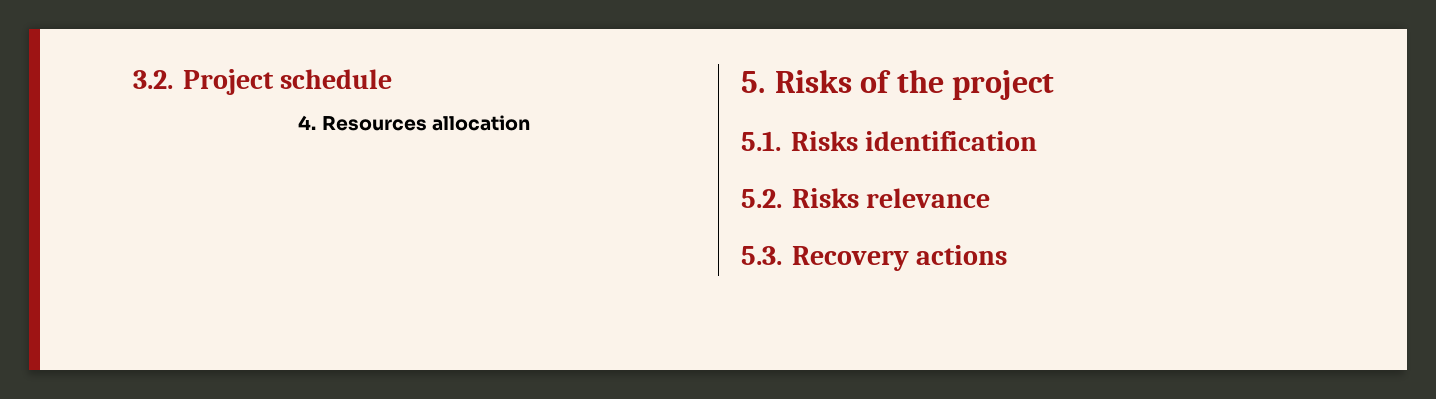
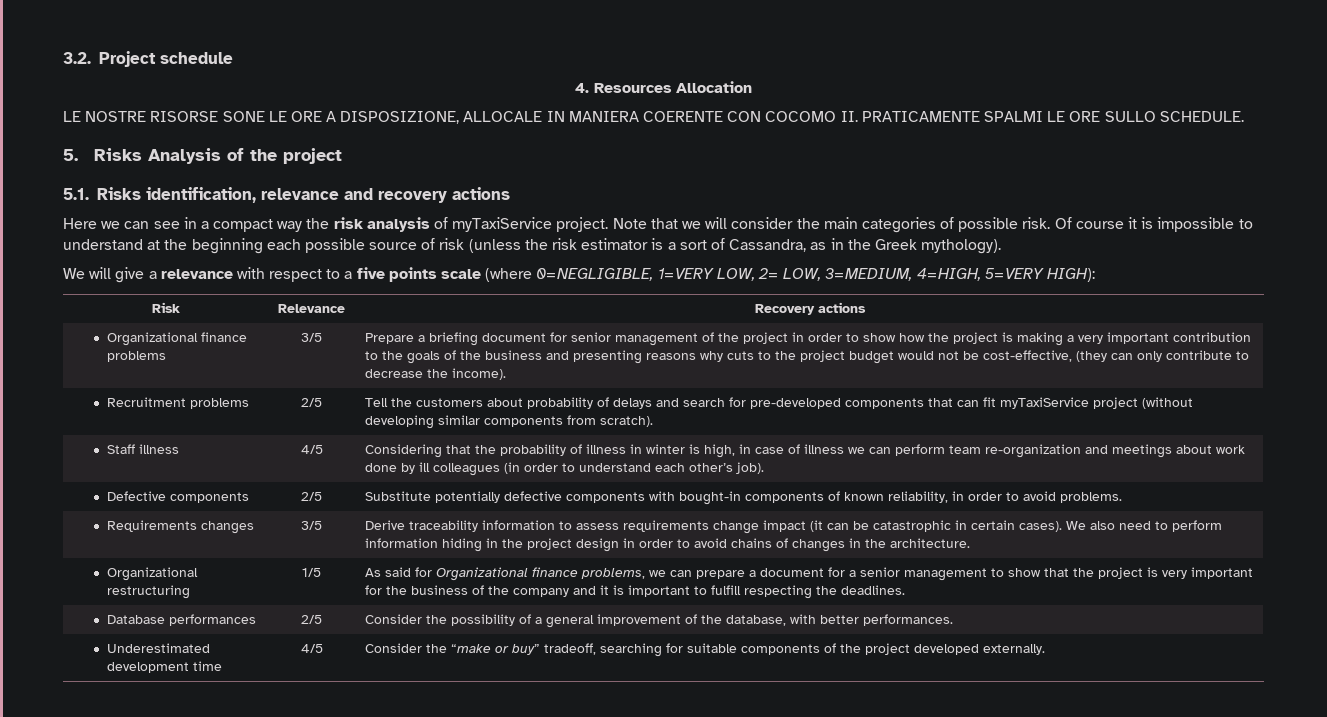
- 4. Resources allocation
+ 4. Resources Allocation
+ LE NOSTRE RISORSE SONE LE ORE A DISPOSIZIONE, ALLOCALE IN MANIERA COERENTE CON COCOMO II. PRATICAMENTE SPALMI LE ORE SULLO SCHEDULE.
- 5. Risks of the project
+ 5. Risks Analysis of the project
- 5.1. Risks identification
- 5.2. Risks relevance
- 5.3. Recovery actions
+ 5.1. Risks identification, relevance and recovery actions
+ Here we can see in a compact way the risk analysis of myTaxiService project. Note that we will consider the main categories of possible risk. Of course it is impossible to understand at the beginning each possible source of risk (unless the risk estimator is a sort of Cassandra, as in the Greek mythology).
+ We will give a relevance with respect to a five points scale (where 0=NEGLIGIBLE, 1=VERY LOW, 2= LOW, 3=MEDIUM, 4=HIGH, 5=VERY HIGH):
+ Risk | Relevance | Recovery actions
+ Organizational finance problems | 3/5 | Prepare a briefing document for senior management of the project in order to show how the project is making a very important contribution to the goals of the business and presenting reasons why cuts to the project budget would not be cost-effective, (they can only contribute to decrease the income).
+ Recruitment problems | 2/5 | Tell the customers about probability of delays and search for pre-developed components that can fit myTaxiService project (without developing similar components from scratch).
+ Staff illness | 4/5 | Considering that the probability of illness in winter is high, in case of illness we can perform team re-organization and meetings about work done by ill colleagues (in order to understand each other’s job).
+ Defective components | 2/5 | Substitute potentially defective components with bought-in components of known reliability, in order to avoid problems.
+ Requirements changes | 3/5 | Derive traceability information to assess requirements change impact (it can be catastrophic in certain cases). We also need to perform information hiding in the project design in order to avoid chains of changes in the architecture.
+ Organizational restructuring | 1/5 | As said for Organizational finance problems, we can prepare a document for a senior management to show that the project is very important for the business of the company and it is important to fulfill respecting the deadlines.
+ Database performances | 2/5 | Consider the possibility of a general improvement of the database, with better performances.
+ Underestimated development time | 4/5 | Consider the “make or buy” tradeoff, searching for suitable components of the project developed externally.

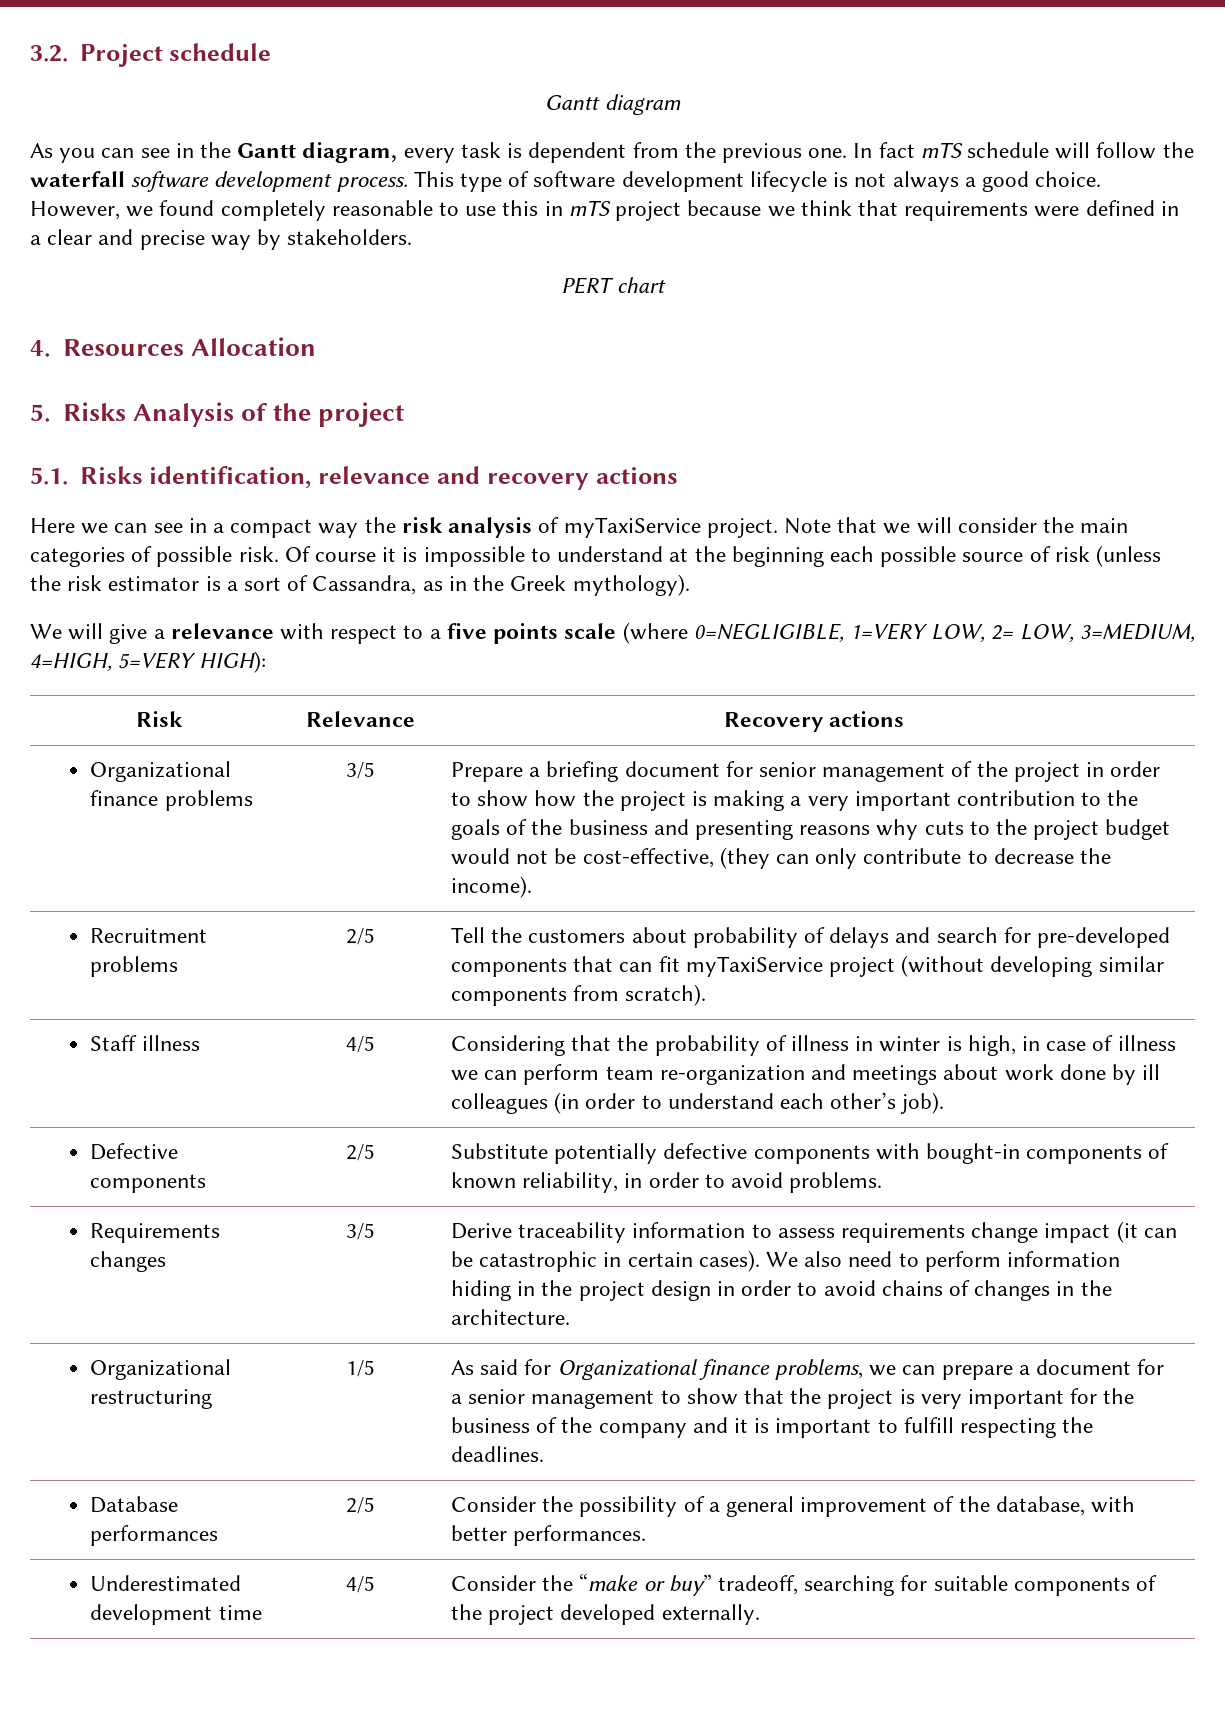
+ Gantt diagram
+ As you can see in the Gantt diagram, every task is dependent from the previous one. In fact mTS schedule will follow the waterfall software development process. This type of software development lifecycle is not always a good choice. However, we found completely reasonable to use this in mTS project because we think that requirements were defined in a clear and precise way by stakeholders.
+ PERT chart
  4. Resources Allocation
- LE NOSTRE RISORSE SONE LE ORE A DISPOSIZIONE, ALLOCALE IN MANIERA COERENTE CON COCOMO II. PRATICAMENTE SPALMI LE ORE SULLO SCHEDULE.

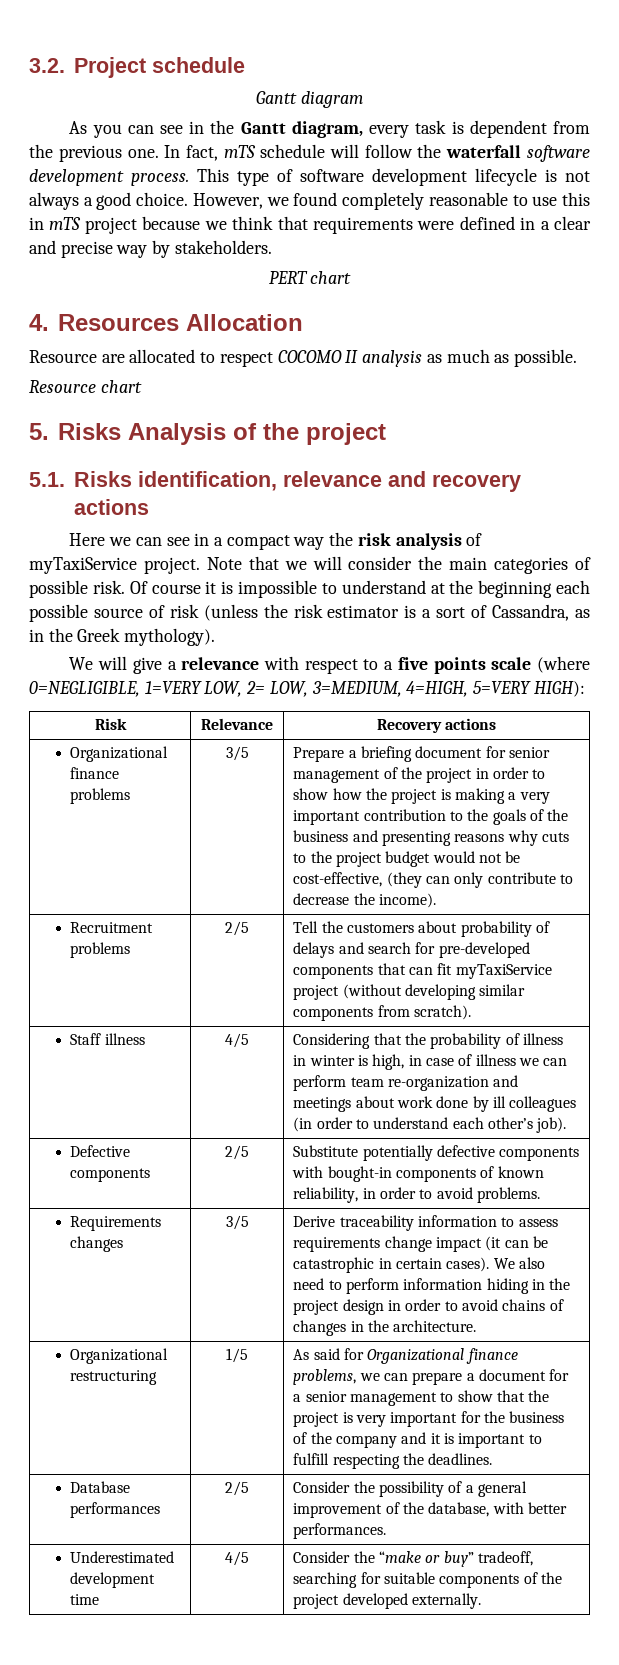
- In fact mTS schedule will follow the waterfall software development process.
+ In fact, mTS schedule will follow the waterfall software development process.
+ Resource are allocated to respect COCOMO II analysis as much as possible.
+ Resource chart

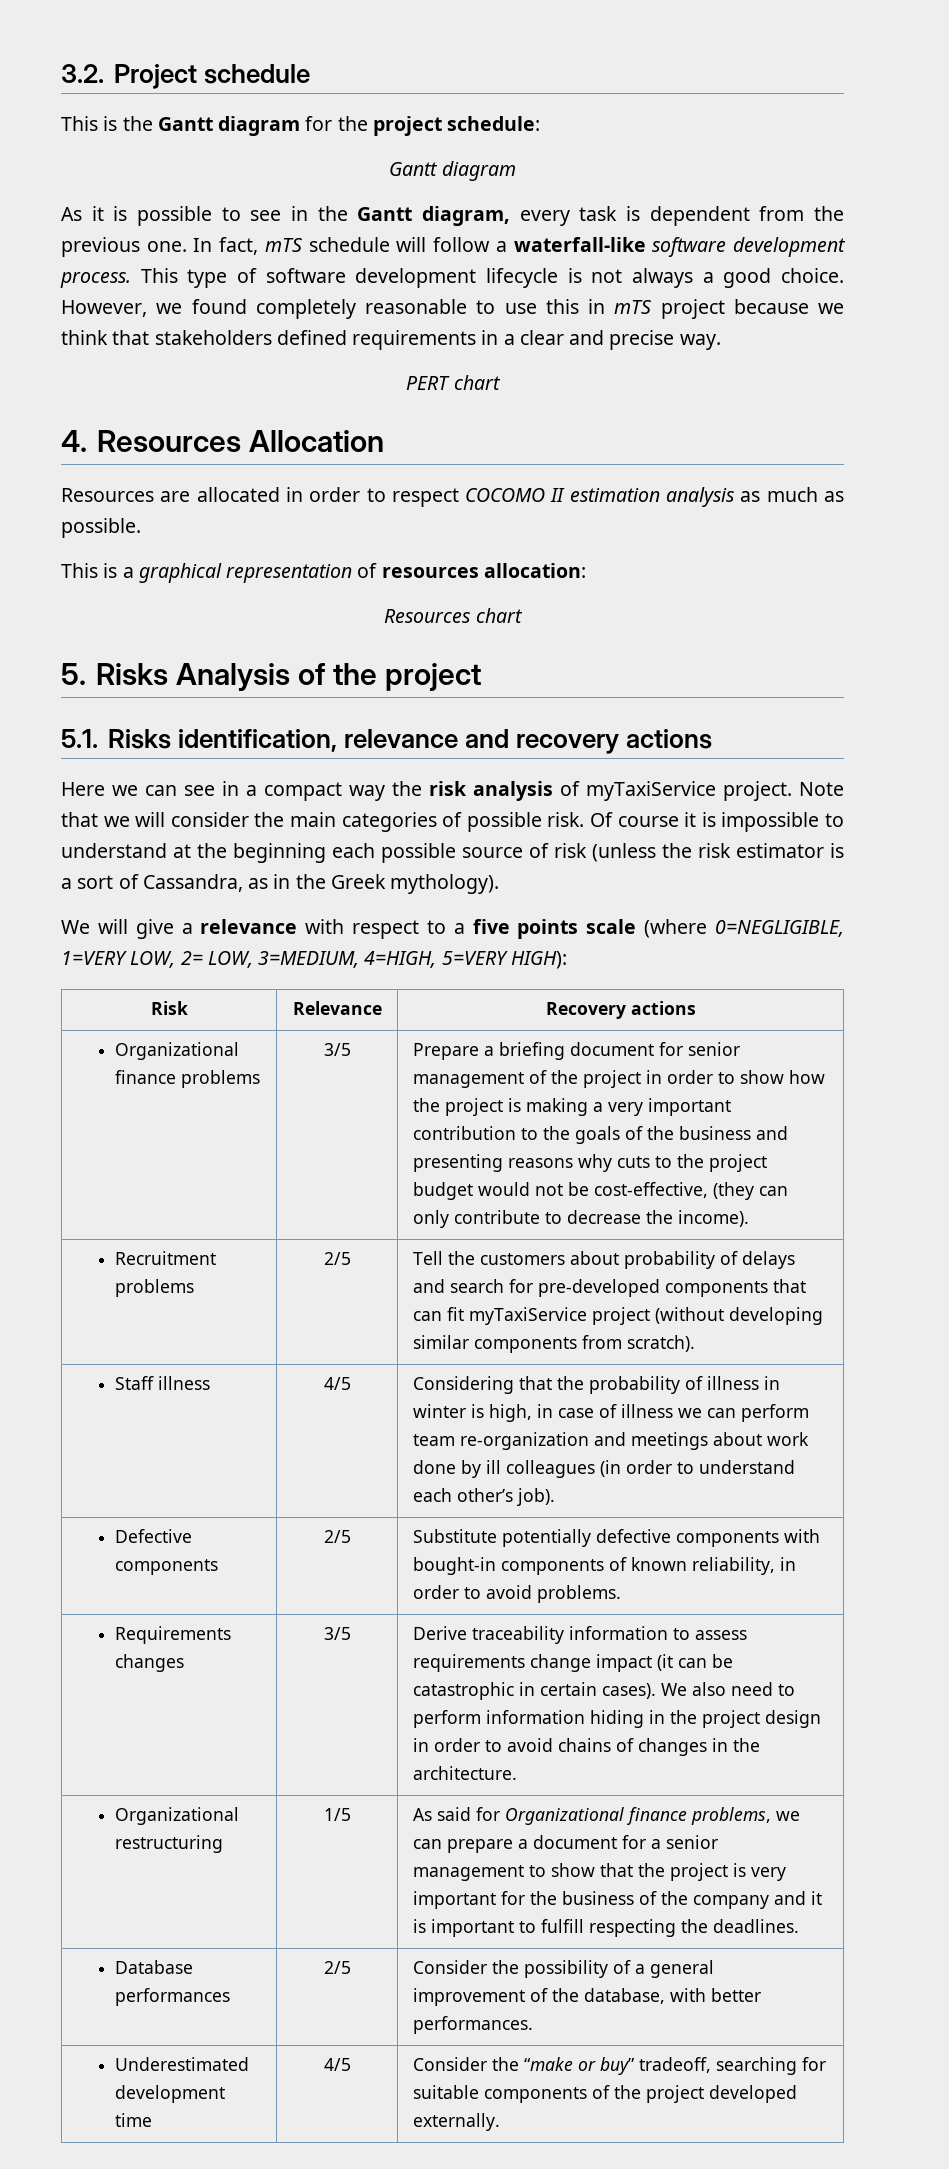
+ This is the Gantt diagram for the project schedule:
- As you can see in the Gantt diagram, every task is dependent from the previous one.
+ As it is possible to see in the Gantt diagram, every task is dependent from the previous one.
- In fact, mTS schedule will follow the waterfall software development process.
+ In fact, mTS schedule will follow a waterfall-like software development process.
- However, we found completely reasonable to use this in mTS project because we think that requirements were defined in a clear and precise way by stakeholders.
+ However, we found completely reasonable to use this in mTS project because we think that stakeholders defined requirements in a clear and precise way.
- Resource are allocated to respect COCOMO II analysis as much as possible.
+ Resources are allocated in order to respect COCOMO II estimation analysis as much as possible.
- Resource chart
+ This is a graphical representation of resources allocation:
+ Resources chart

